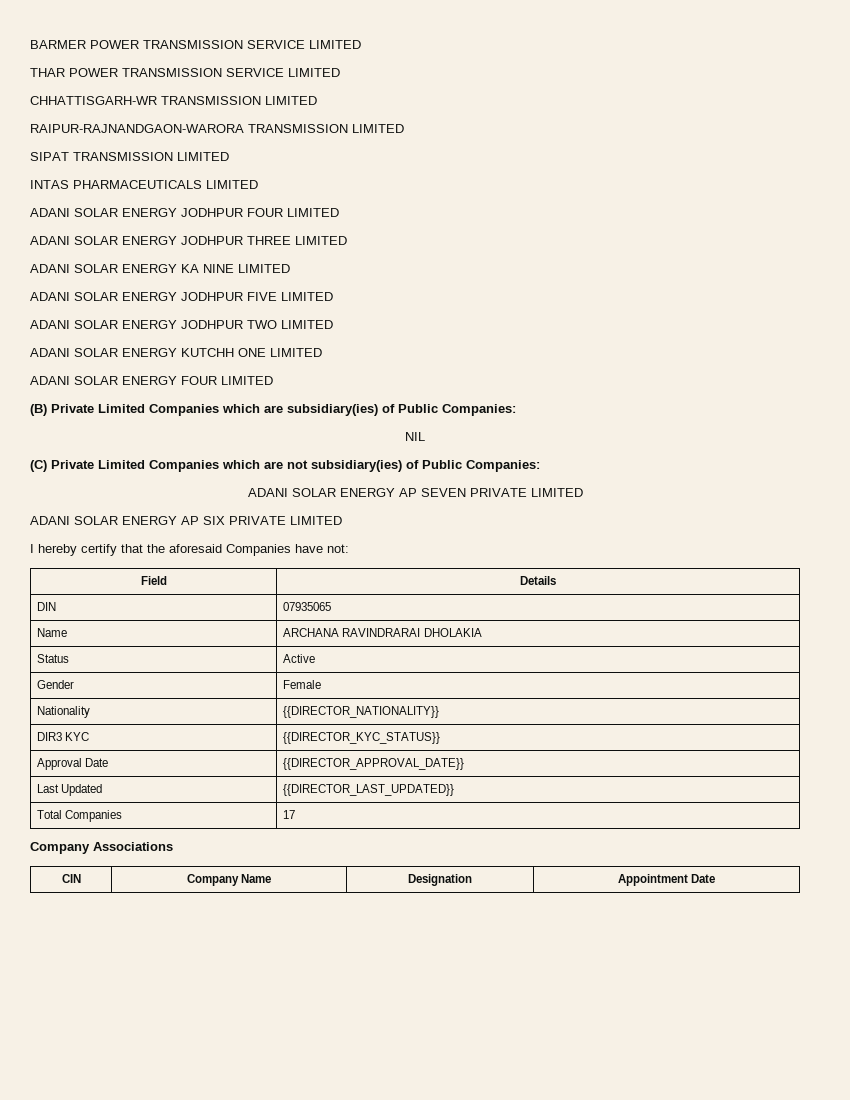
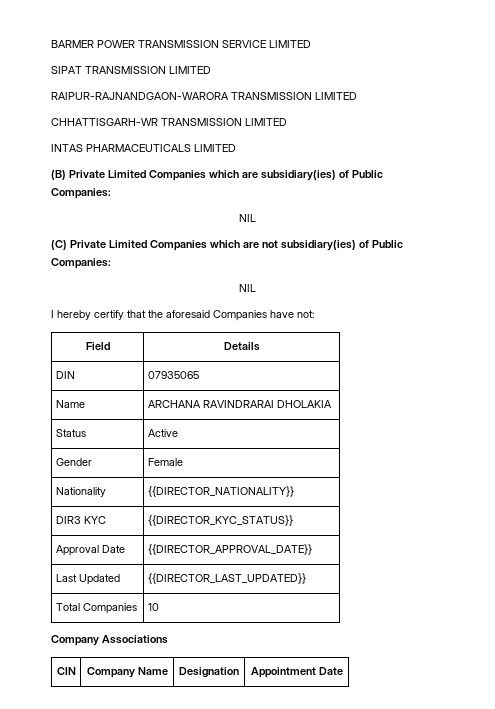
- THAR POWER TRANSMISSION SERVICE LIMITED
- CHHATTISGARH-WR TRANSMISSION LIMITED
+ SIPAT TRANSMISSION LIMITED
- SIPAT TRANSMISSION LIMITED
+ CHHATTISGARH-WR TRANSMISSION LIMITED
- ADANI SOLAR ENERGY JODHPUR FOUR LIMITED
- ADANI SOLAR ENERGY JODHPUR THREE LIMITED
- ADANI SOLAR ENERGY KA NINE LIMITED
- ADANI SOLAR ENERGY JODHPUR FIVE LIMITED
- ADANI SOLAR ENERGY JODHPUR TWO LIMITED
- ADANI SOLAR ENERGY KUTCHH ONE LIMITED
- ADANI SOLAR ENERGY FOUR LIMITED
  (C) Private Limited Companies which are not subsidiary(ies) of Public Companies:
- ADANI SOLAR ENERGY AP SEVEN PRIVATE LIMITED
- ADANI SOLAR ENERGY AP SIX PRIVATE LIMITED
+ NIL
- Total Companies | 17
+ Total Companies | 10

